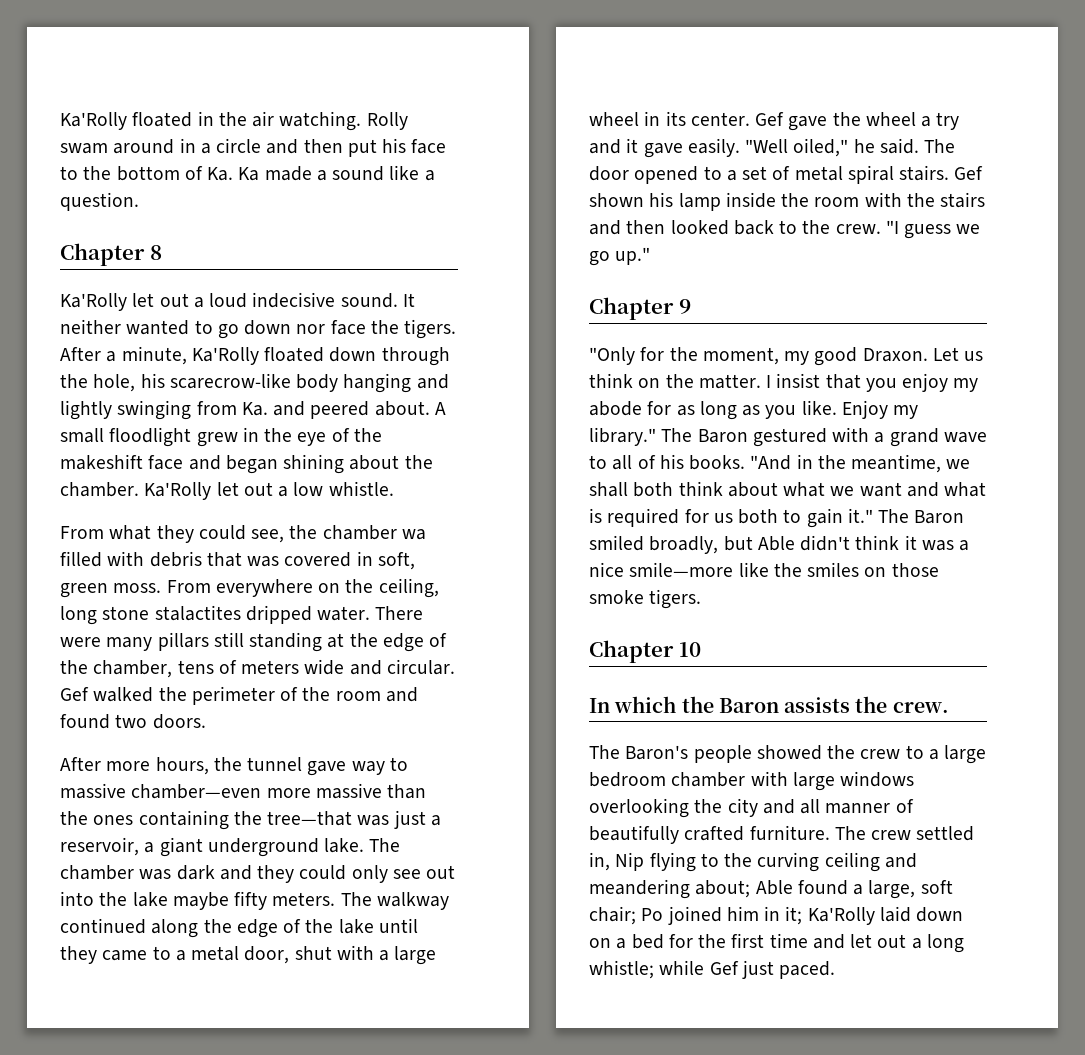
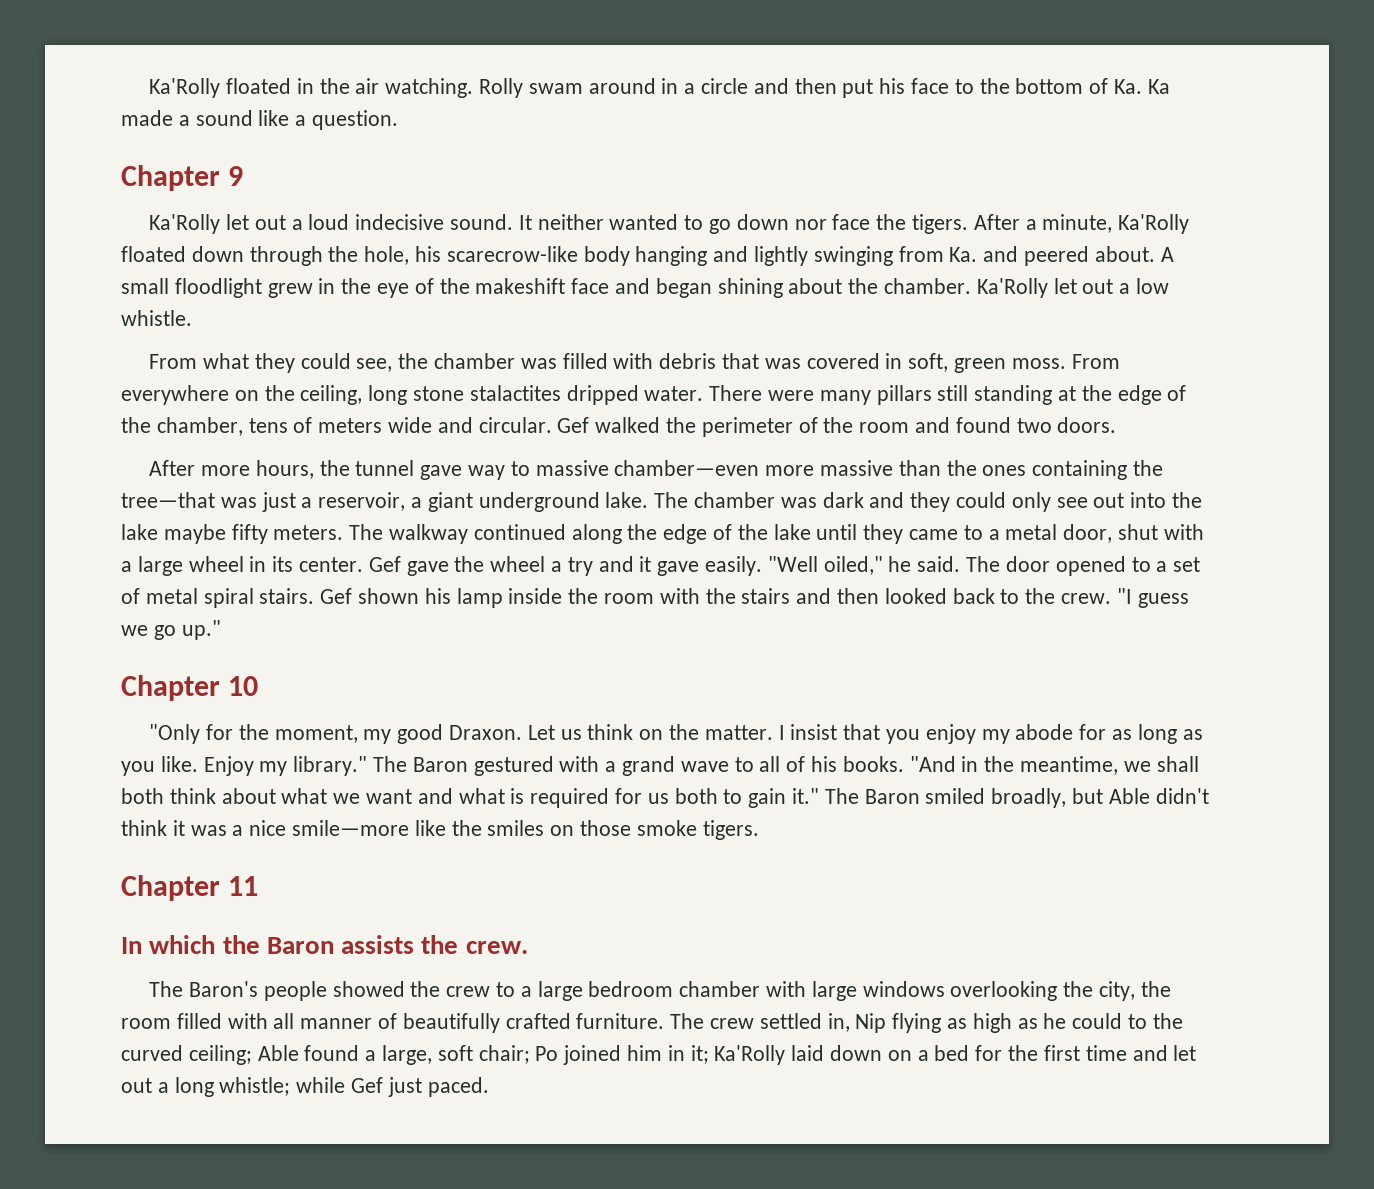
- Chapter 8
+ Chapter 9
- From what they could see, the chamber wa filled with debris that was covered in soft, green moss.
+ From what they could see, the chamber was filled with debris that was covered in soft, green moss.
- Chapter 9
+ Chapter 10
- Chapter 10
+ Chapter 11
- The Baron's people showed the crew to a large bedroom chamber with large windows overlooking the city and all manner of beautifully crafted furniture.
+ The Baron's people showed the crew to a large bedroom chamber with large windows overlooking the city, the room filled with all manner of beautifully crafted furniture.
- The crew settled in, Nip flying to the curving ceiling and meandering about; Able found a large, soft chair; Po joined him in it; Ka'Rolly laid down on a bed for the first time and let out a long whistle; while Gef just paced.
+ The crew settled in, Nip flying as high as he could to the curved ceiling; Able found a large, soft chair; Po joined him in it; Ka'Rolly laid down on a bed for the first time and let out a long whistle; while Gef just paced.

